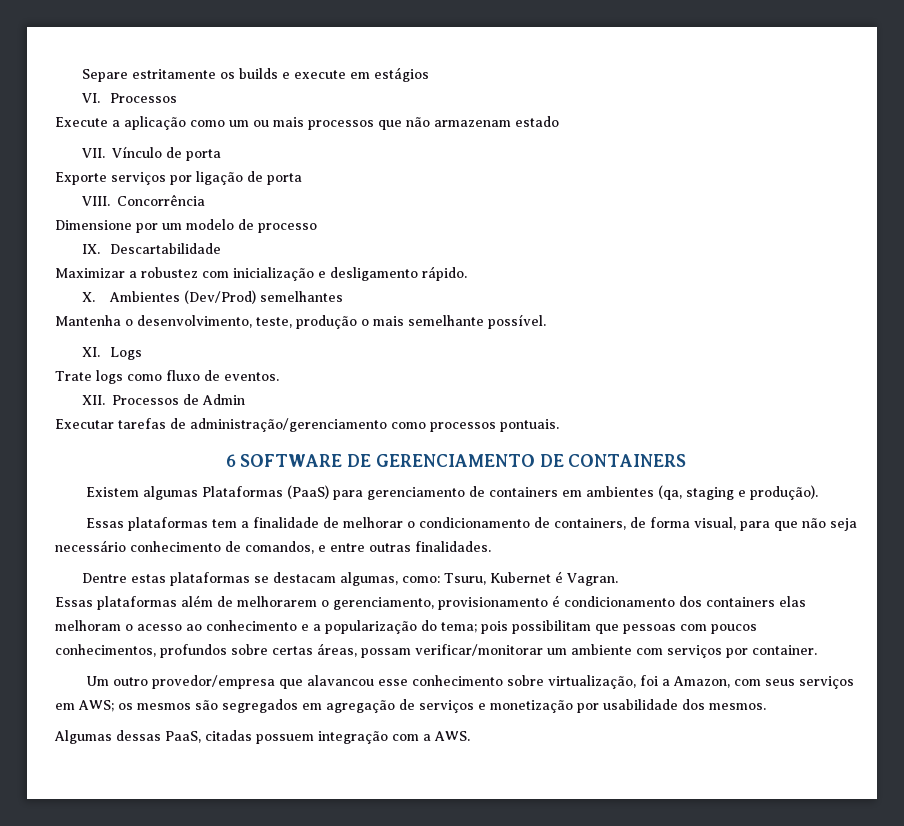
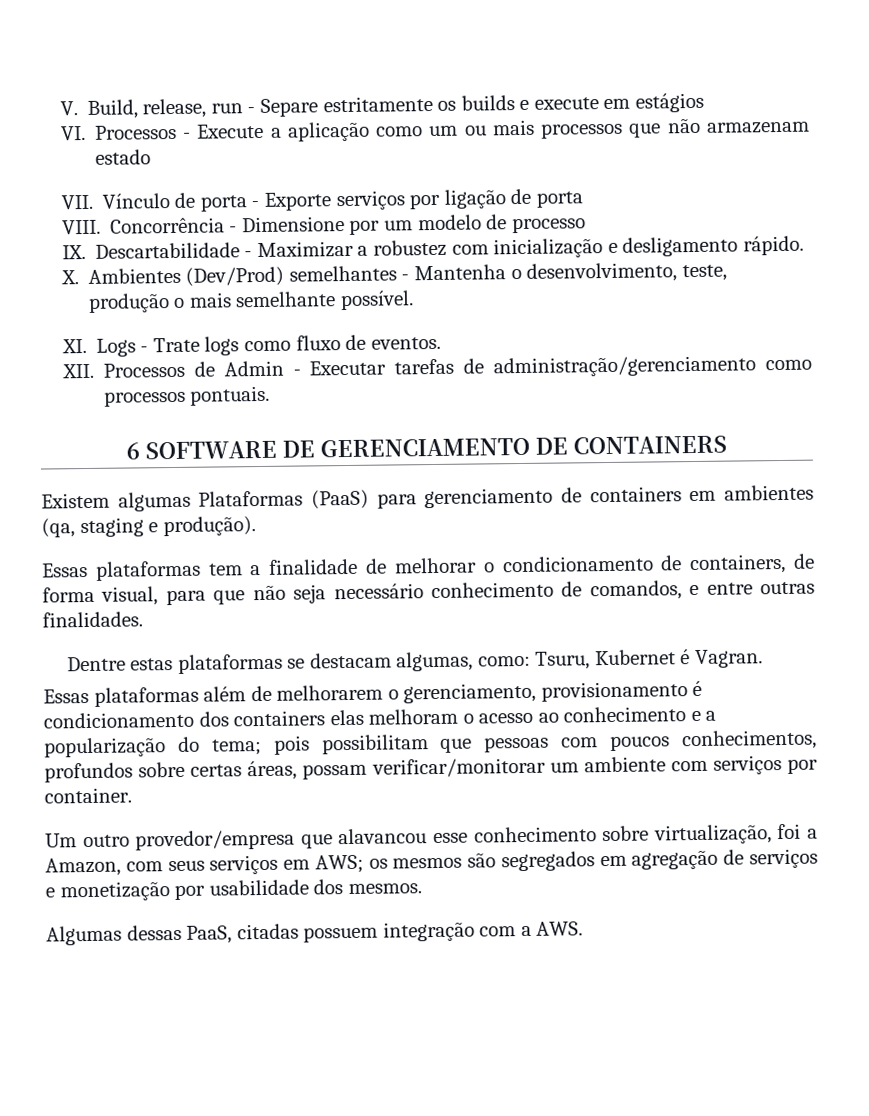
- Separe estritamente os builds e execute em estágios
+ V. Build, release, run - Separe estritamente os builds e execute em estágios
- VI. Processos
- Execute a aplicação como um ou mais processos que não armazenam estado
+ VI. Processos - Execute a aplicação como um ou mais processos que não armazenam estado
- VII. Vínculo de porta
- Exporte serviços por ligação de porta
+ VII. Vínculo de porta - Exporte serviços por ligação de porta
- Concorrência
- Dimensione por um modelo de processo
+ Concorrência - Dimensione por um modelo de processo
- IX. Descartabilidade
- Maximizar a robustez com inicialização e desligamento rápido.
+ IX. Descartabilidade - Maximizar a robustez com inicialização e desligamento rápido.
- X. Ambientes (Dev/Prod) semelhantes
- Mantenha o desenvolvimento, teste, produção o mais semelhante possível.
+ X. Ambientes (Dev/Prod) semelhantes - Mantenha o desenvolvimento, teste, produção o mais semelhante possível.
- XI. Logs
- Trate logs como fluxo de eventos.
+ XI. Logs - Trate logs como fluxo de eventos.
- XII. Processos de Admin
- Executar tarefas de administração/gerenciamento como processos pontuais.
+ XII. Processos de Admin - Executar tarefas de administração/gerenciamento como processos pontuais.

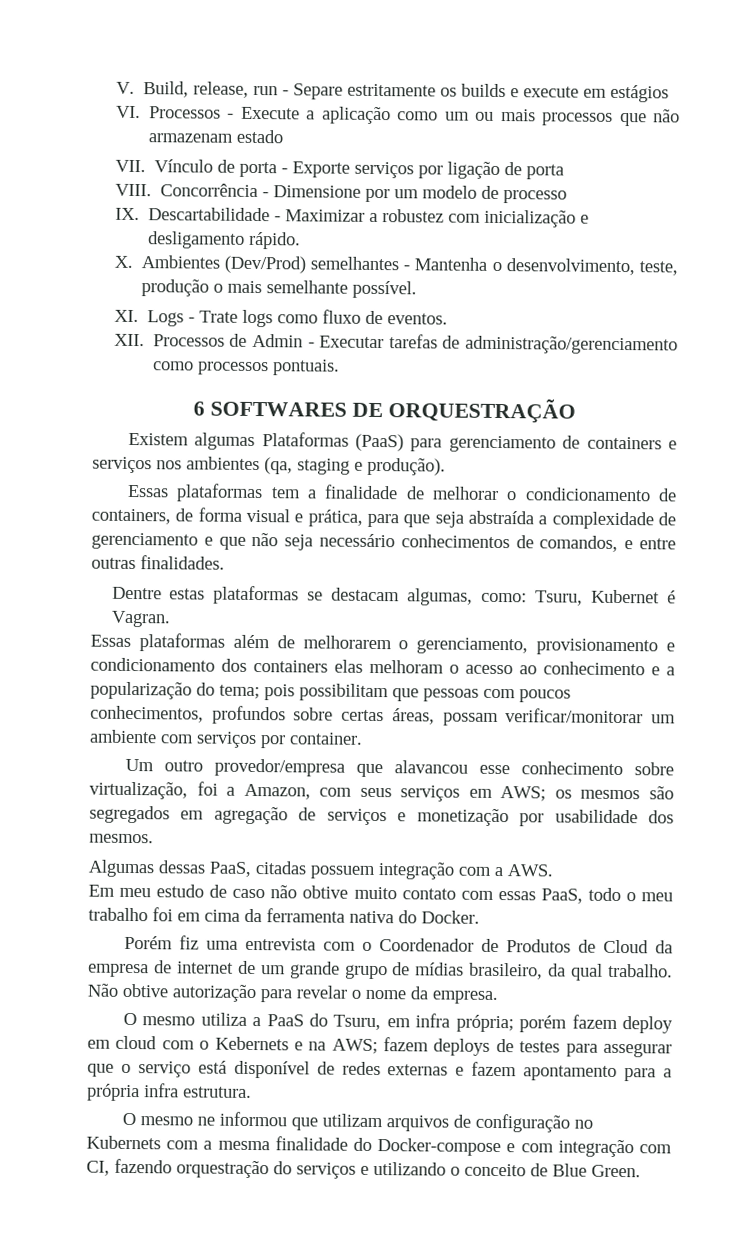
- 6 SOFTWARE DE GERENCIAMENTO DE CONTAINERS
+ 6 SOFTWARES DE ORQUESTRAÇÃO
- Existem algumas Plataformas (PaaS) para gerenciamento de containers em ambientes (qa, staging e produção).
+ Existem algumas Plataformas (PaaS) para gerenciamento de containers e serviços nos ambientes (qa, staging e produção).
- Essas plataformas tem a finalidade de melhorar o condicionamento de containers, de forma visual, para que não seja necessário conhecimento de comandos, e entre outras finalidades.
+ Essas plataformas tem a finalidade de melhorar o condicionamento de containers, de forma visual e prática, para que seja abstraída a complexidade de gerenciamento e que não seja necessário conhecimentos de comandos, e entre outras finalidades.
- Essas plataformas além de melhorarem o gerenciamento, provisionamento é condicionamento dos containers elas melhoram o acesso ao conhecimento e a popularização do tema; pois possibilitam que pessoas com poucos conhecimentos, profundos sobre certas áreas, possam verificar/monitorar um ambiente com serviços por container.
+ Essas plataformas além de melhorarem o gerenciamento, provisionamento e condicionamento dos containers elas melhoram o acesso ao conhecimento e a popularização do tema; pois possibilitam que pessoas com poucos conhecimentos, profundos sobre certas áreas, possam verificar/monitorar um ambiente com serviços por container.
+ Em meu estudo de caso não obtive muito contato com essas PaaS, todo o meu trabalho foi em cima da ferramenta nativa do Docker.
+ Porém fiz uma entrevista com o Coordenador de Produtos de Cloud da empresa de internet de um grande grupo de mídias brasileiro, da qual trabalho. Não obtive autorização para revelar o nome da empresa.
+ O mesmo utiliza a PaaS do Tsuru, em infra própria; porém fazem deploy em cloud com o Kebernets e na AWS; fazem deploys de testes para assegurar que o serviço está disponível de redes externas e fazem apontamento para a própria infra estrutura.
+ O mesmo ne informou que utilizam arquivos de configuração no Kubernets com a mesma finalidade do Docker-compose e com integração com CI, fazendo orquestração do serviços e utilizando o conceito de Blue Green.

